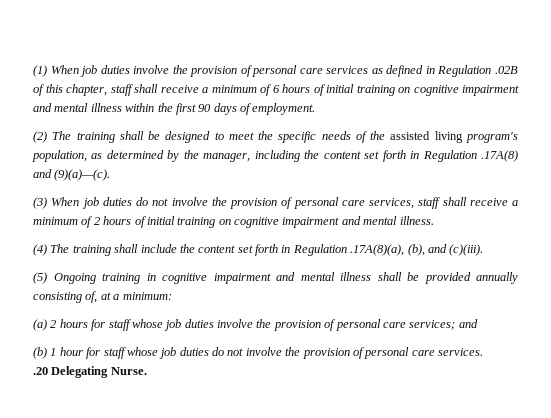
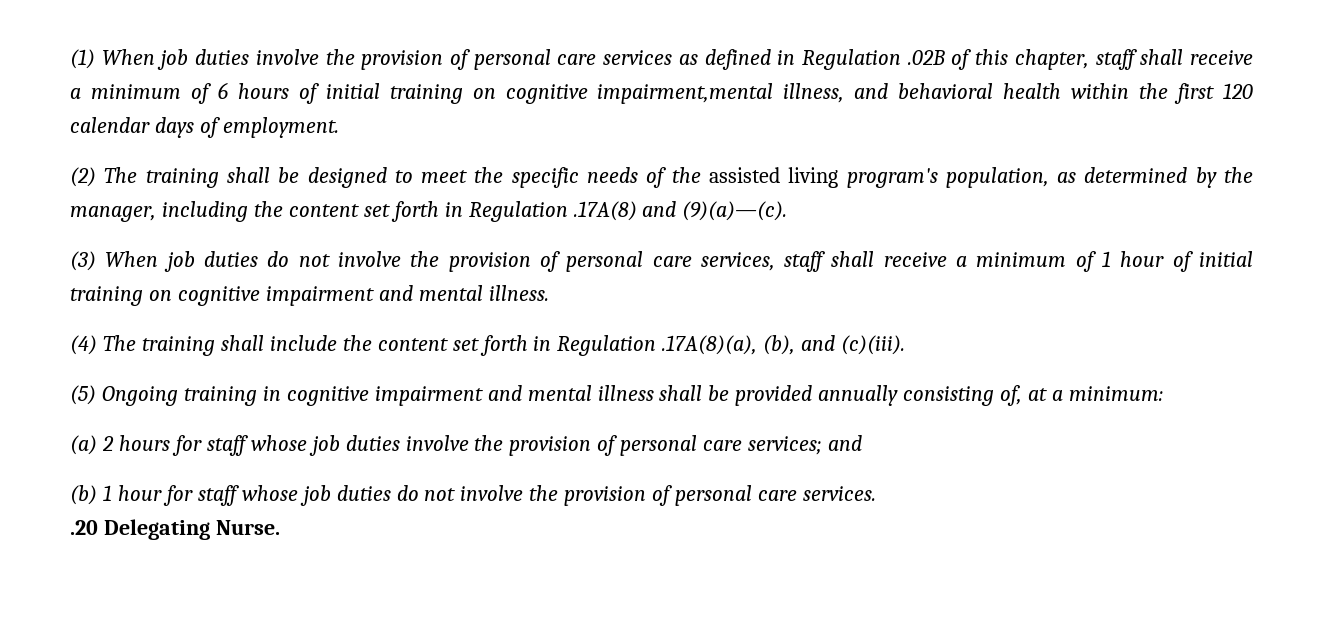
- (1) When job duties involve the provision of personal care services as defined in Regulation .02B of this chapter, staff shall receive a minimum of 6 hours of initial training on cognitive impairment and mental illness within the first 90 days of employment.
+ (1) When job duties involve the provision of personal care services as defined in Regulation .02B of this chapter, staff shall receive a minimum of 6 hours of initial training on cognitive impairment,mental illness, and behavioral health within the first 120 calendar days of employment.
- (3) When job duties do not involve the provision of personal care services, staff shall receive a minimum of 2 hours of initial training on cognitive impairment and mental illness.
+ (3) When job duties do not involve the provision of personal care services, staff shall receive a minimum of 1 hour of initial training on cognitive impairment and mental illness.

